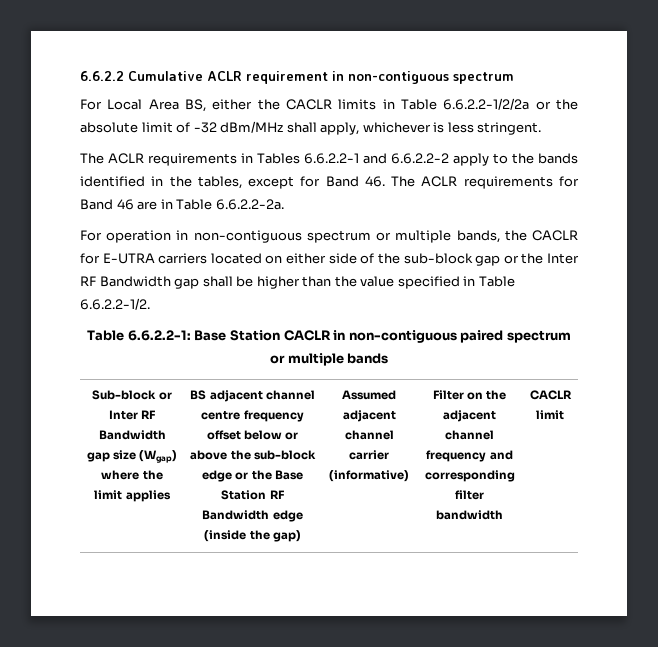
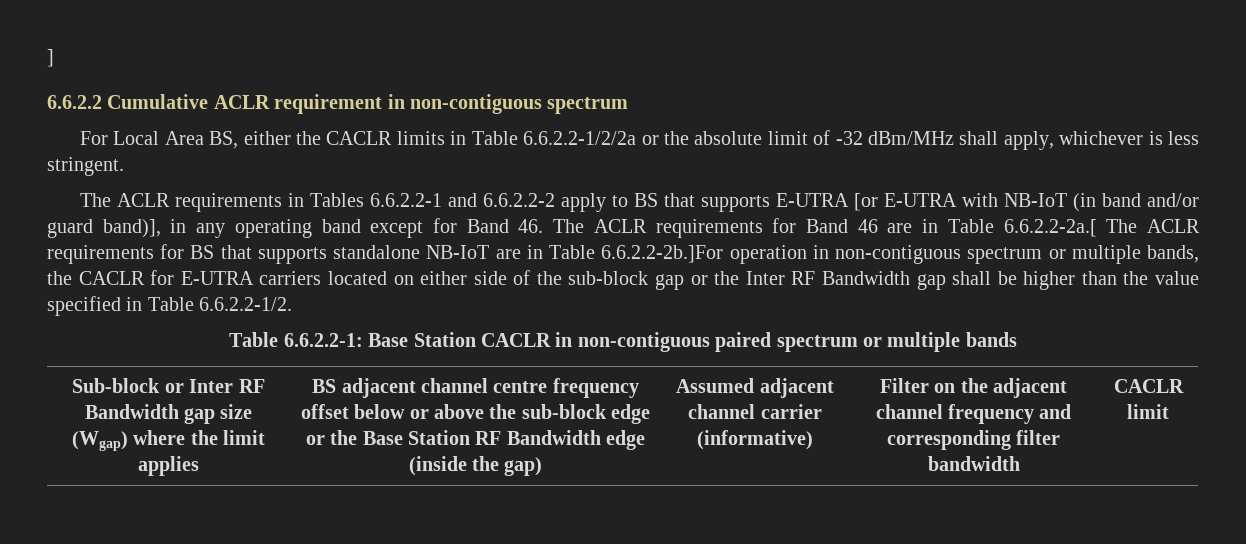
+ ]
- The ACLR requirements in Tables 6.6.2.2-1 and 6.6.2.2-2 apply to the bands identified in the tables, except for Band 46. The ACLR requirements for Band 46 are in Table 6.6.2.2-2a.
- For operation in non-contiguous spectrum or multiple bands, the CACLR for E-UTRA carriers located on either side of the sub-block gap or the Inter RF Bandwidth gap shall be higher than the value specified in Table 6.6.2.2-1/2.
+ The ACLR requirements in Tables 6.6.2.2-1 and 6.6.2.2-2 apply to BS that supports E-UTRA [or E-UTRA with NB-IoT (in band and/or guard band)], in any operating band except for Band 46. The ACLR requirements for Band 46 are in Table 6.6.2.2-2a.[ The ACLR requirements for BS that supports standalone NB-IoT are in Table 6.6.2.2-2b.]For operation in non-contiguous spectrum or multiple bands, the CACLR for E-UTRA carriers located on either side of the sub-block gap or the Inter RF Bandwidth gap shall be higher than the value specified in Table 6.6.2.2-1/2.

